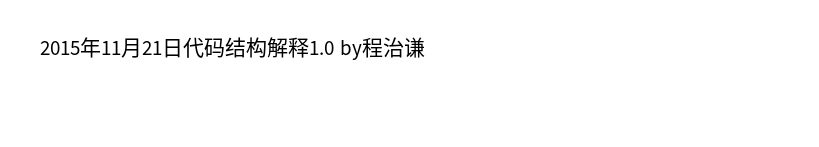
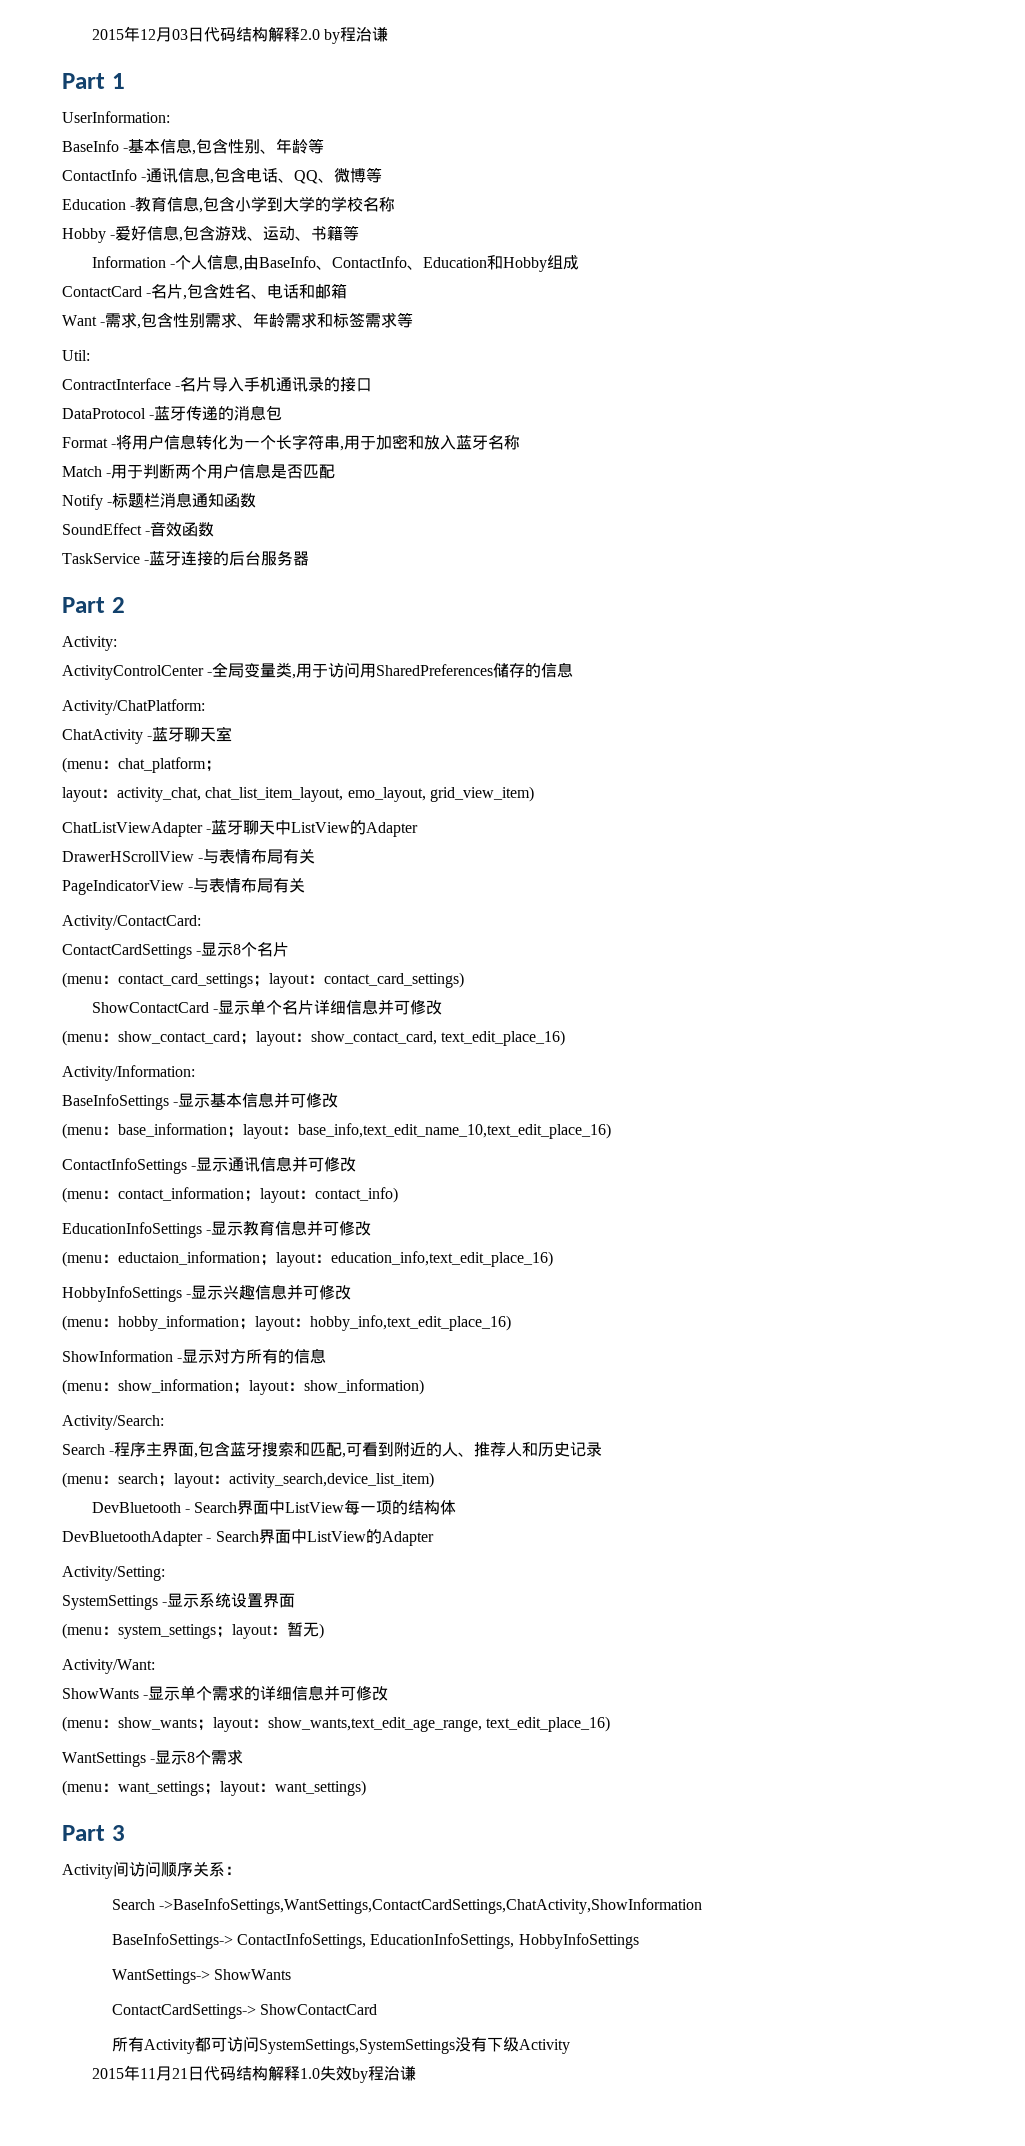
- 2015年11月21日代码结构解释1.0 by程治谦
+ 2015年12月03日代码结构解释2.0 by程治谦
+ Part 1
+ UserInformation:
+ BaseInfo -基本信息,包含性别、年龄等
+ ContactInfo -通讯信息,包含电话、QQ、微博等
+ Education -教育信息,包含小学到大学的学校名称
+ Hobby -爱好信息,包含游戏、运动、书籍等
+ Information -个人信息,由BaseInfo、ContactInfo、Education和Hobby组成
+ ContactCard -名片,包含姓名、电话和邮箱
+ Want -需求,包含性别需求、年龄需求和标签需求等
+ Util:
+ ContractInterface -名片导入手机通讯录的接口
+ DataProtocol -蓝牙传递的消息包
+ Format -将用户信息转化为一个长字符串,用于加密和放入蓝牙名称
+ Match -用于判断两个用户信息是否匹配
+ Notify -标题栏消息通知函数
+ SoundEffect -音效函数
+ TaskService -蓝牙连接的后台服务器
+ Part 2
+ Activity:
+ ActivityControlCenter -全局变量类,用于访问用SharedPreferences储存的信息
+ Activity/ChatPlatform:
+ ChatActivity -蓝牙聊天室
+ (menu：chat_platform；
+ layout：activity_chat, chat_list_item_layout, emo_layout, grid_view_item)
+ ChatListViewAdapter -蓝牙聊天中ListView的Adapter
+ DrawerHScrollView -与表情布局有关
+ PageIndicatorView -与表情布局有关
+ Activity/ContactCard:
+ ContactCardSettings -显示8个名片
+ (menu：contact_card_settings；layout：contact_card_settings)
+ ShowContactCard -显示单个名片详细信息并可修改
+ (menu：show_contact_card；layout：show_contact_card, text_edit_place_16)
+ Activity/Information:
+ BaseInfoSettings -显示基本信息并可修改
+ (menu：base_information；layout：base_info,text_edit_name_10,text_edit_place_16)
+ ContactInfoSettings -显示通讯信息并可修改
+ (menu：contact_information；layout：contact_info)
+ EducationInfoSettings -显示教育信息并可修改
+ (menu：eductaion_information；layout：education_info,text_edit_place_16)
+ HobbyInfoSettings -显示兴趣信息并可修改
+ (menu：hobby_information；layout：hobby_info,text_edit_place_16)
+ ShowInformation -显示对方所有的信息
+ (menu：show_information；layout：show_information)
+ Activity/Search:
+ Search -程序主界面,包含蓝牙搜索和匹配,可看到附近的人、推荐人和历史记录
+ (menu：search；layout：activity_search,device_list_item)
+ DevBluetooth - Search界面中ListView每一项的结构体
+ DevBluetoothAdapter - Search界面中ListView的Adapter
+ Activity/Setting:
+ SystemSettings -显示系统设置界面
+ (menu：system_settings；layout：暂无)
+ Activity/Want:
+ ShowWants -显示单个需求的详细信息并可修改
+ (menu：show_wants；layout：show_wants,text_edit_age_range, text_edit_place_16)
+ WantSettings -显示8个需求
+ (menu：want_settings；layout：want_settings)
+ Part 3
+ Activity间访问顺序关系：
+ Search ->BaseInfoSettings,WantSettings,ContactCardSettings,ChatActivity,ShowInformation
+ BaseInfoSettings-> ContactInfoSettings, EducationInfoSettings, HobbyInfoSettings
+ WantSettings-> ShowWants
+ ContactCardSettings-> ShowContactCard
+ 所有Activity都可访问SystemSettings,SystemSettings没有下级Activity
+ 2015年11月21日代码结构解释1.0失效by程治谦

